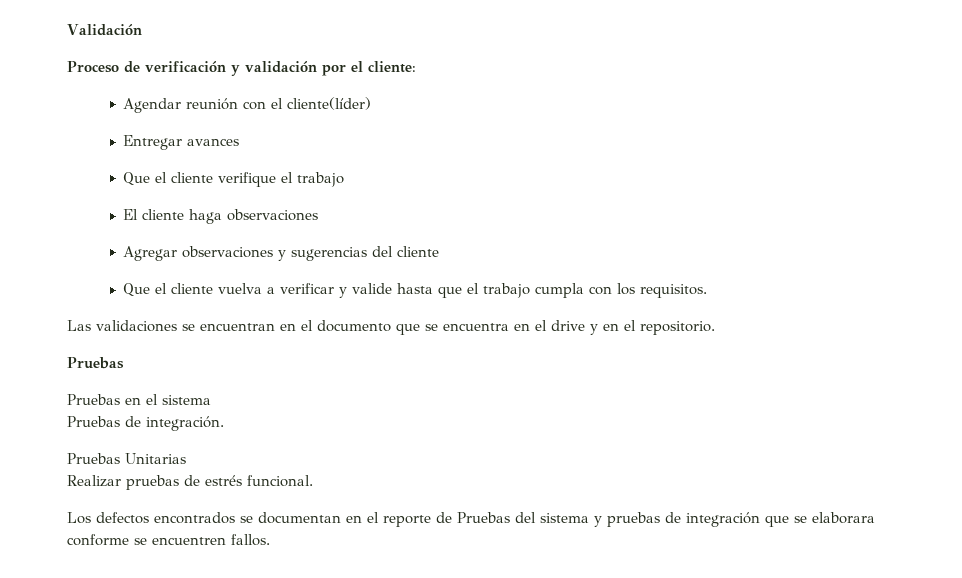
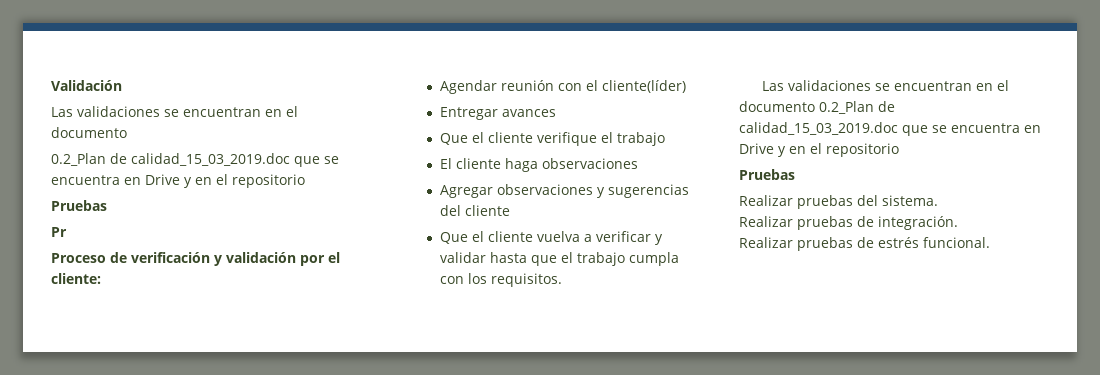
  Validación
+ Las validaciones se encuentran en el documento
+ 0.2_Plan de calidad_15_03_2019.doc que se encuentra en Drive y en el repositorio
+ Pruebas
+ Pr
- Que el cliente vuelva a verificar y valide hasta que el trabajo cumpla con los requisitos.
+ Que el cliente vuelva a verificar y validar hasta que el trabajo cumpla con los requisitos.
- Las validaciones se encuentran en el documento que se encuentra en el drive y en el repositorio.
+ Las validaciones se encuentran en el documento 0.2_Plan de calidad_15_03_2019.doc que se encuentra en Drive y en el repositorio
  Pruebas
- Pruebas en el sistema
- Pruebas de integración.
+ Realizar pruebas del sistema.
+ Realizar pruebas de integración.
- Pruebas Unitarias
- Los defectos encontrados se documentan en el reporte de Pruebas del sistema y pruebas de integración que se elaborara conforme se encuentren fallos.

